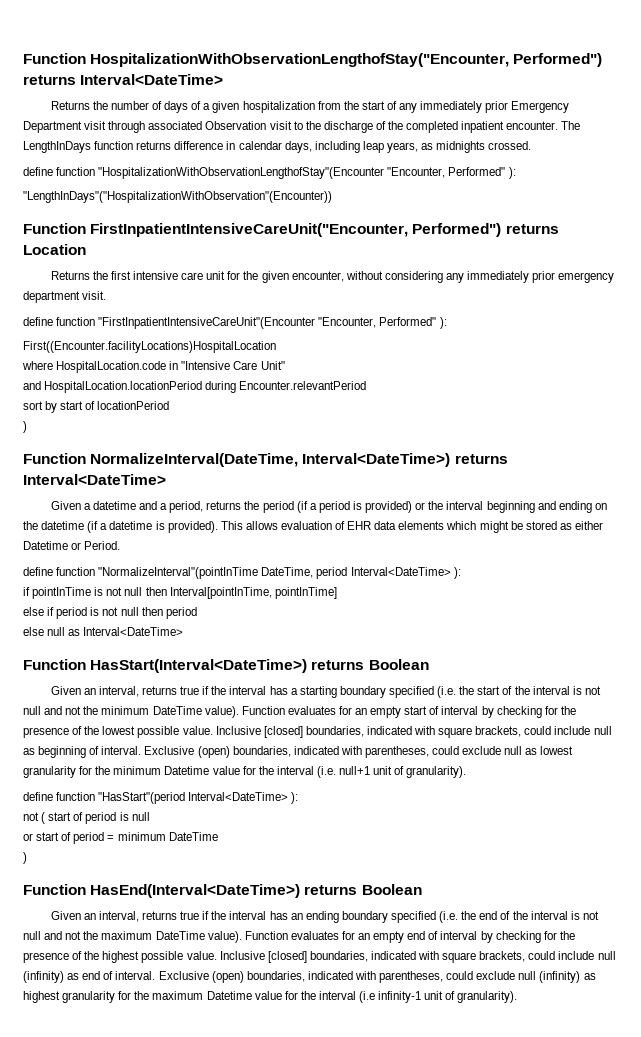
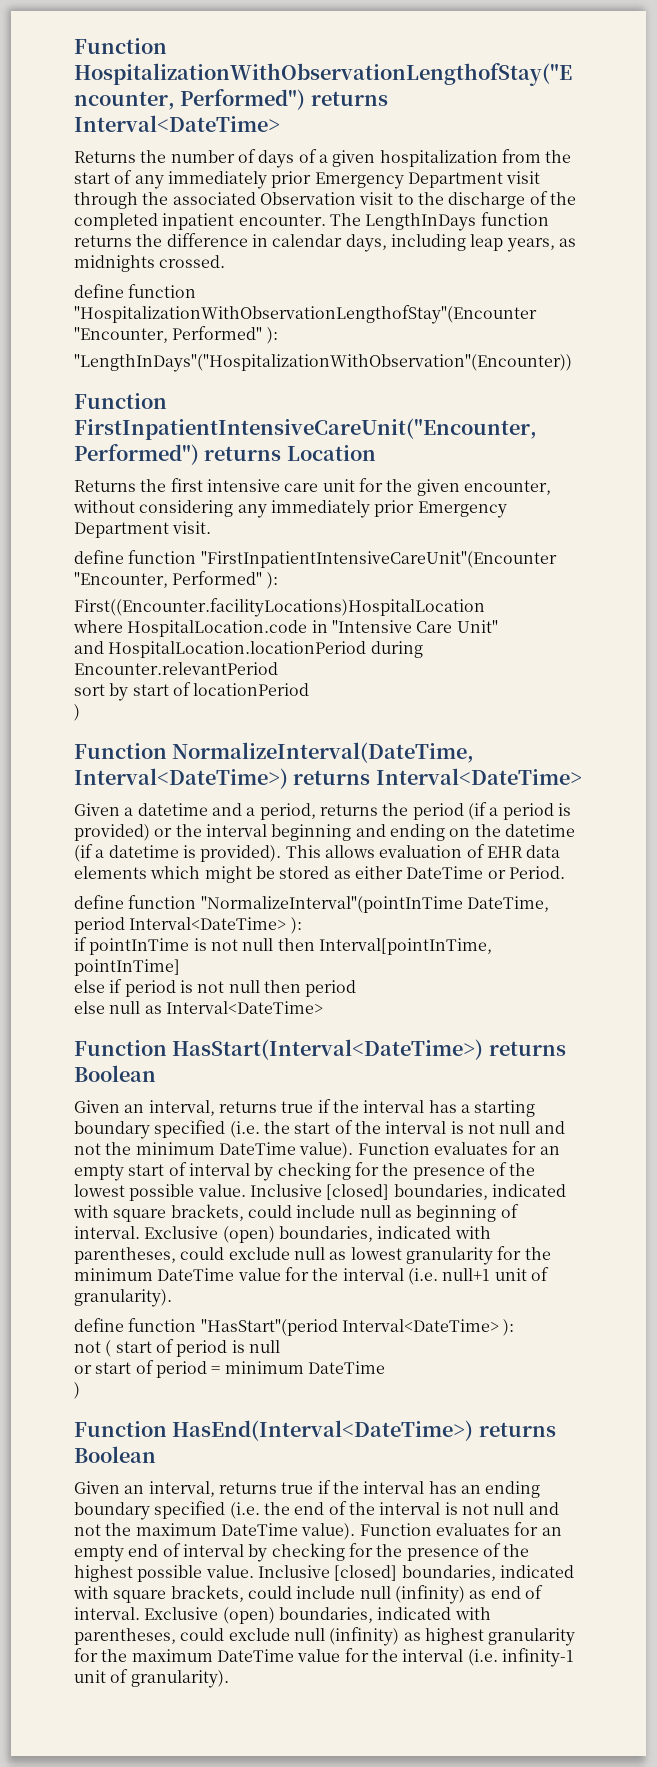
- Returns the number of days of a given hospitalization from the start of any immediately prior Emergency Department visit through associated Observation visit to the discharge of the completed inpatient encounter.
+ Returns the number of days of a given hospitalization from the start of any immediately prior Emergency Department visit through the associated Observation visit to the discharge of the completed inpatient encounter.
- The LengthInDays function returns difference in calendar days, including leap years, as midnights crossed.
+ The LengthInDays function returns the difference in calendar days, including leap years, as midnights crossed.
- Returns the first intensive care unit for the given encounter, without considering any immediately prior emergency department visit.
+ Returns the first intensive care unit for the given encounter, without considering any immediately prior Emergency Department visit.
- This allows evaluation of EHR data elements which might be stored as either Datetime or Period.
+ This allows evaluation of EHR data elements which might be stored as either DateTime or Period.
- Exclusive (open) boundaries, indicated with parentheses, could exclude null as lowest granularity for the minimum Datetime value for the interval (i.e. null+1 unit of granularity).
+ Exclusive (open) boundaries, indicated with parentheses, could exclude null as lowest granularity for the minimum DateTime value for the interval (i.e. null+1 unit of granularity).
- Exclusive (open) boundaries, indicated with parentheses, could exclude null (infinity) as highest granularity for the maximum Datetime value for the interval (i.e infinity-1 unit of granularity).
+ Exclusive (open) boundaries, indicated with parentheses, could exclude null (infinity) as highest granularity for the maximum DateTime value for the interval (i.e. infinity-1 unit of granularity).

